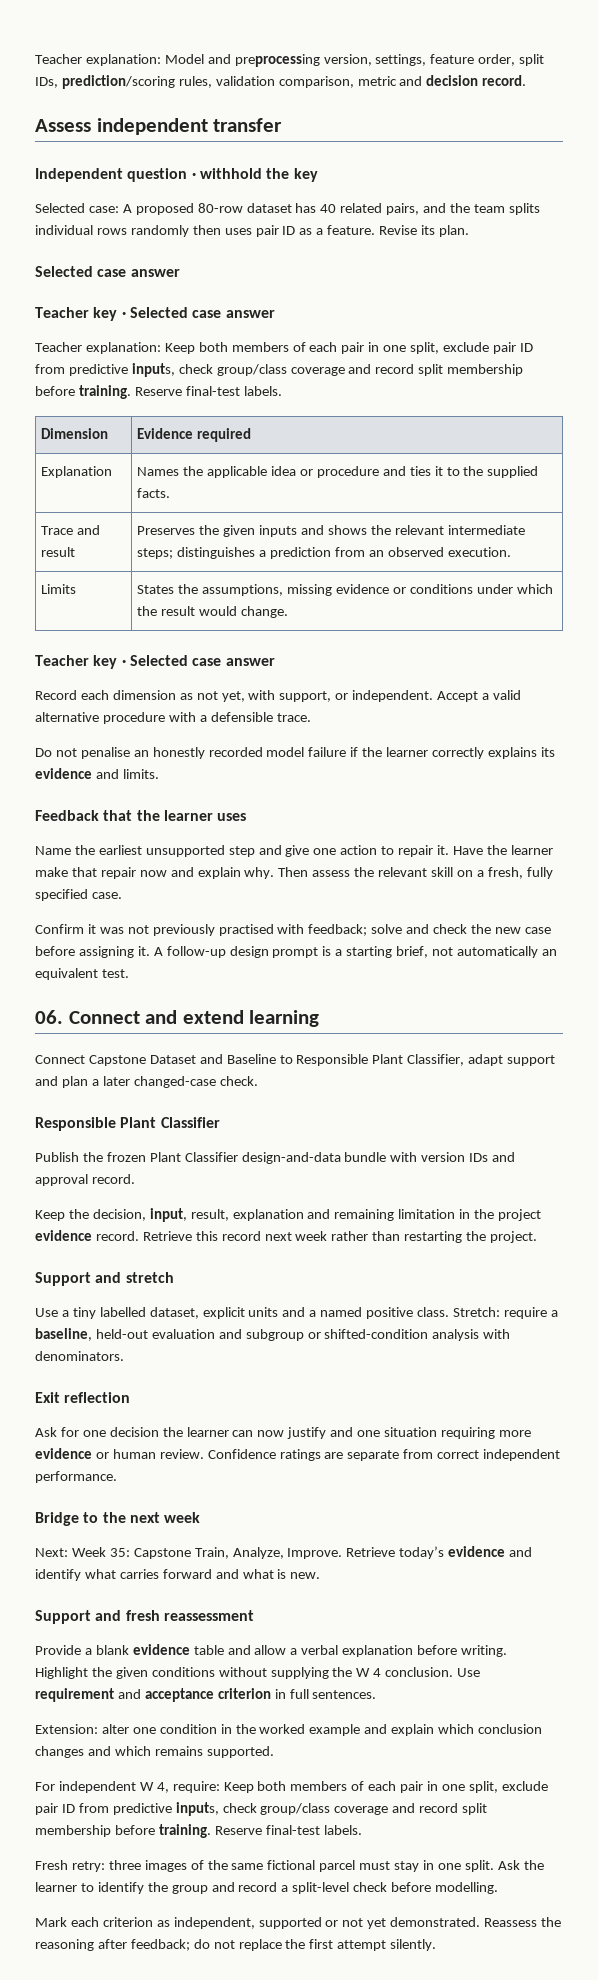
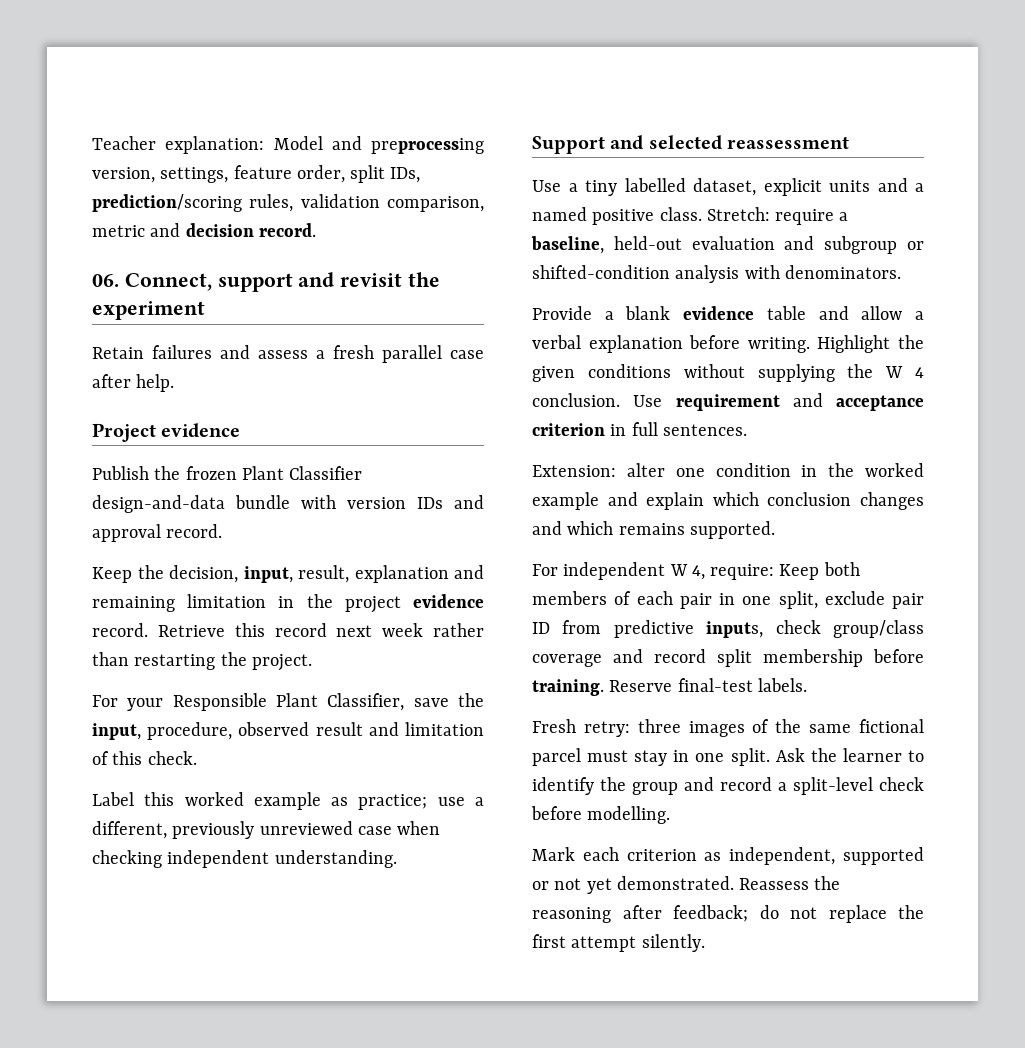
- Assess independent transfer
- Independent question · withhold the key
- Selected case: A proposed 80-row dataset has 40 related pairs, and the team splits individual rows randomly then uses pair ID as a feature. Revise its plan.
- Selected case answer
- Teacher key · Selected case answer
- Teacher explanation: Keep both members of each pair in one split, exclude pair ID from predictive inputs, check group/class coverage and record split membership before training. Reserve final-test labels.
- Dimension | Evidence required
- Explanation | Names the applicable idea or procedure and ties it to the supplied facts.
- Trace and result | Preserves the given inputs and shows the relevant intermediate steps; distinguishes a prediction from an observed execution.
- Limits | States the assumptions, missing evidence or conditions under which the result would change.
- Teacher key · Selected case answer
- Record each dimension as not yet, with support, or independent. Accept a valid alternative procedure with a defensible trace.
- Do not penalise an honestly recorded model failure if the learner correctly explains its evidence and limits.
- Feedback that the learner uses
- Name the earliest unsupported step and give one action to repair it. Have the learner make that repair now and explain why. Then assess the relevant skill on a fresh, fully specified case.
- Confirm it was not previously practised with feedback; solve and check the new case before assigning it. A follow-up design prompt is a starting brief, not automatically an equivalent test.
- 06. Connect and extend learning
- Connect Capstone Dataset and Baseline to Responsible Plant Classifier, adapt support and plan a later changed-case check.
- Responsible Plant Classifier
+ 06. Connect, support and revisit the experiment
+ Retain failures and assess a fresh parallel case after help.
+ Project evidence
- Support and stretch
+ For your Responsible Plant Classifier, save the input, procedure, observed result and limitation of this check.
+ Label this worked example as practice; use a different, previously unreviewed case when checking independent understanding.
+ Support and selected reassessment
- Exit reflection
- Ask for one decision the learner can now justify and one situation requiring more evidence or human review. Confidence ratings are separate from correct independent performance.
- Bridge to the next week
- Next: Week 35: Capstone Train, Analyze, Improve. Retrieve today’s evidence and identify what carries forward and what is new.
- Support and fresh reassessment

